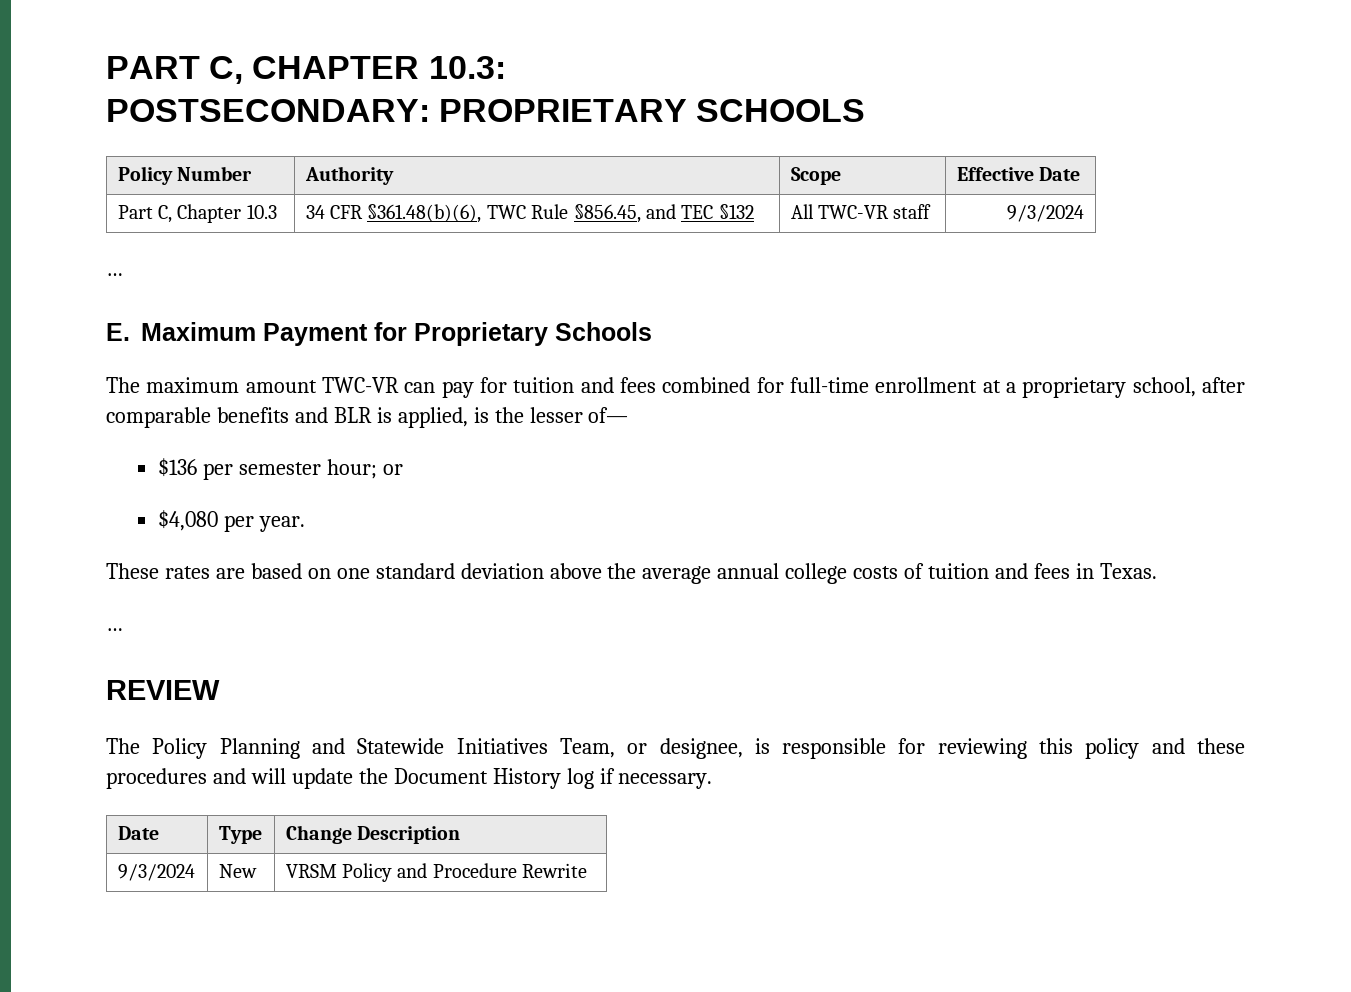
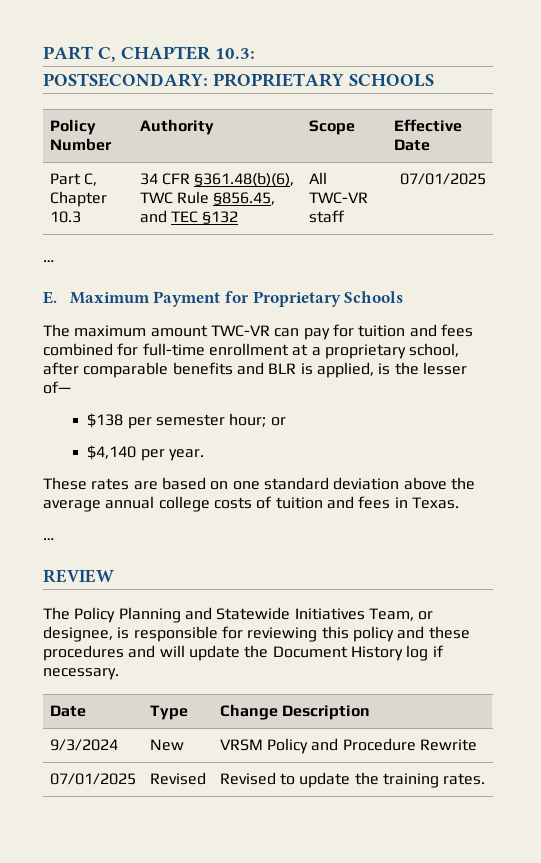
- Part C, Chapter 10.3 | 34 CFR §361.48(b)(6), TWC Rule §856.45, and TEC §132 | All TWC-VR staff | 9/3/2024
+ Part C, Chapter 10.3 | 34 CFR §361.48(b)(6), TWC Rule §856.45, and TEC §132 | All TWC-VR staff | 07/01/2025
- $136 per semester hour; or
+ $138 per semester hour; or
- $4,080 per year.
+ $4,140 per year.
+ 07/01/2025 | Revised | Revised to update the training rates.

